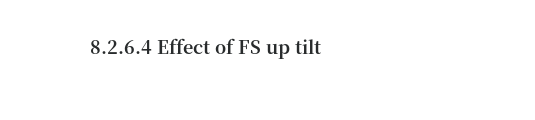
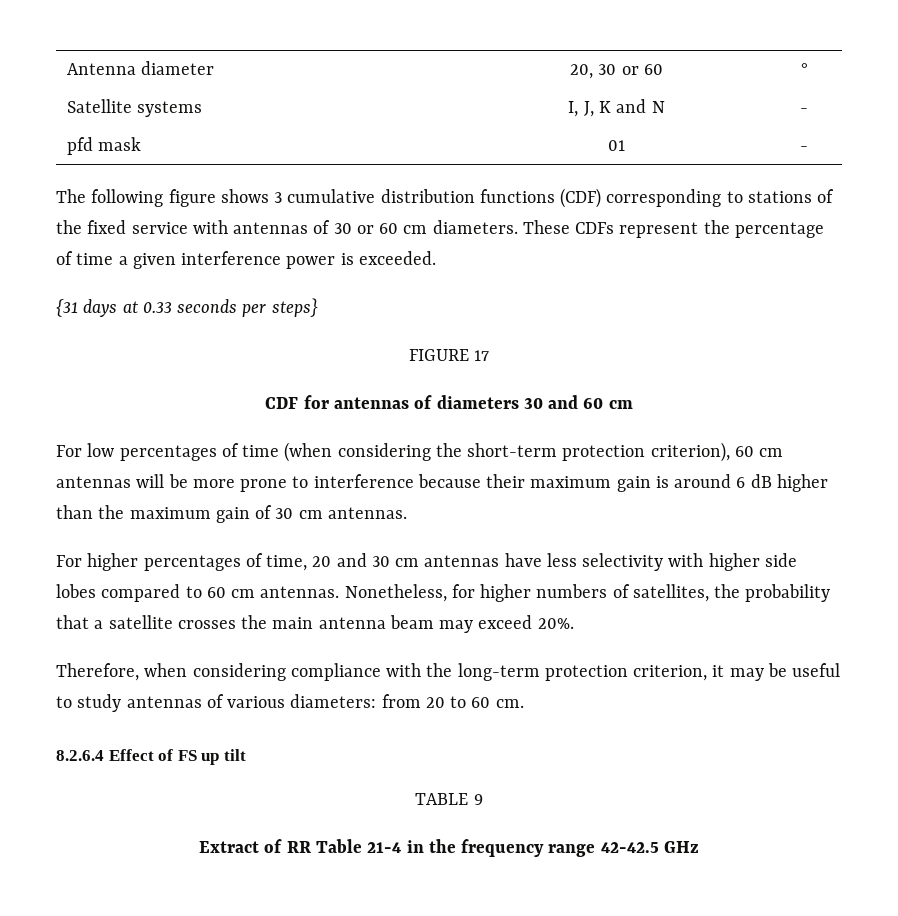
+ Antenna diameter | 20, 30 or 60 | °
+ Satellite systems | I, J, K and N | -
+ pfd mask | 01 | -
+ The following figure shows 3 cumulative distribution functions (CDF) corresponding to stations of the fixed service with antennas of 30 or 60 cm diameters. These CDFs represent the percentage of time a given interference power is exceeded.
+ {31 days at 0.33 seconds per steps}
+ FIGURE 17
+ CDF for antennas of diameters 30 and 60 cm
+ For low percentages of time (when considering the short-term protection criterion), 60 cm antennas will be more prone to interference because their maximum gain is around 6 dB higher than the maximum gain of 30 cm antennas.
+ For higher percentages of time, 20 and 30 cm antennas have less selectivity with higher side lobes compared to 60 cm antennas. Nonetheless, for higher numbers of satellites, the probability that a satellite crosses the main antenna beam may exceed 20%.
+ Therefore, when considering compliance with the long-term protection criterion, it may be useful to study antennas of various diameters: from 20 to 60 cm.
+ TABLE 9
+ Extract of RR Table 21-4 in the frequency range 42-42.5 GHz

